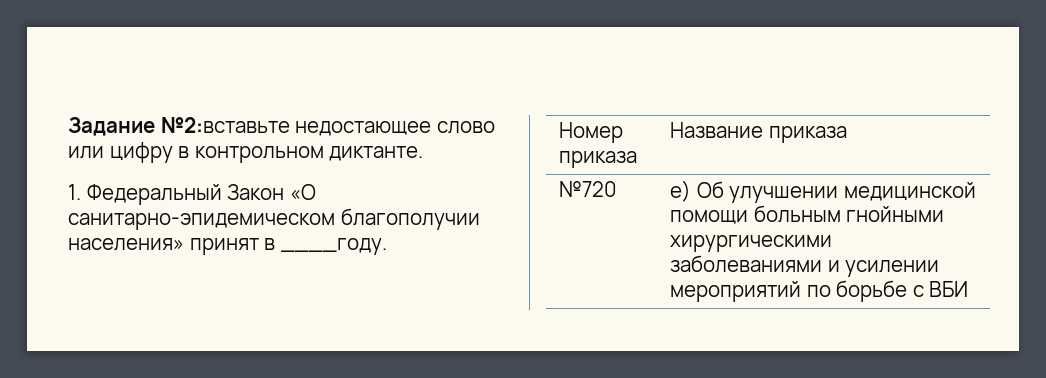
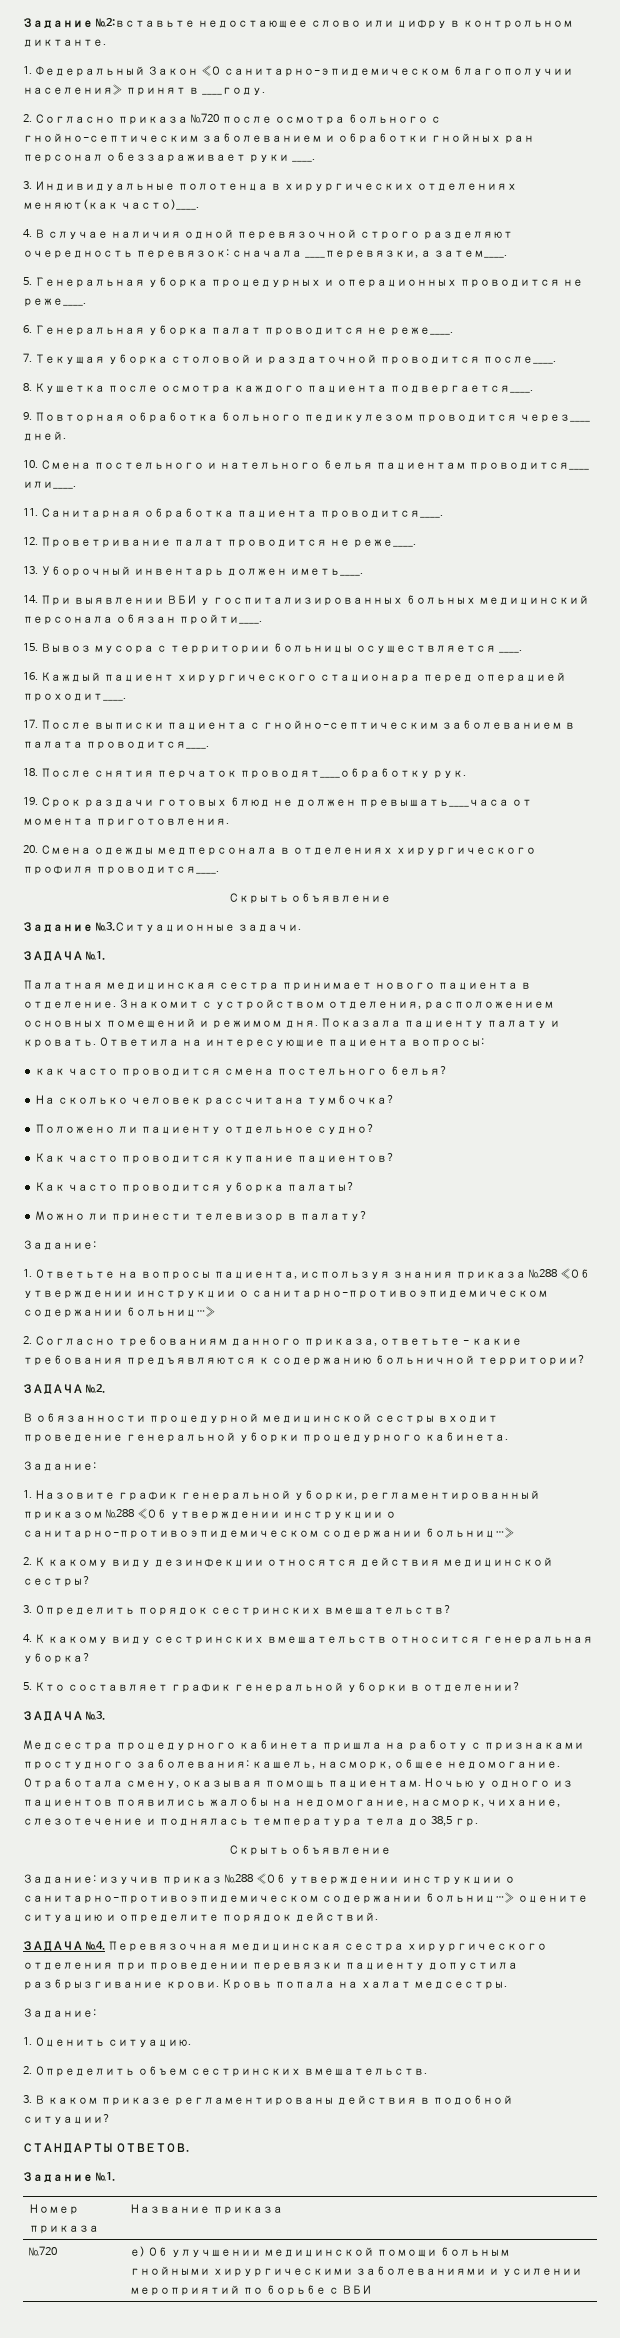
+ 2. Согласно приказа №720 после осмотра больного с гнойно-септическим заболеванием и обработки гнойных ран персонал обеззараживает руки ____.
+ 3. Индивидуальные полотенца в хирургических отделениях меняют(как часто)____.
+ 4. В случае наличия одной перевязочной строго разделяют очередность перевязок: сначала ____перевязки, а затем____.
+ 5. Генеральная уборка процедурных и операционных проводится не реже____.
+ 6. Генеральная уборка палат проводится не реже____.
+ 7. Текущая уборка столовой и раздаточной проводится после____.
+ 8. Кушетка после осмотра каждого пациента подвергается____.
+ 9. Повторная обработка больного педикулезом проводится через____ дней.
+ 10. Смена постельного и нательного белья пациентам проводится____ или____.
+ 11. Санитарная обработка пациента проводится____.
+ 12. Проветривание палат проводится не реже____.
+ 13. Уборочный инвентарь должен иметь____.
+ 14. При выявлении ВБИ у госпитализированных больных медицинский персонала обязан пройти____.
+ 15. Вывоз мусора с территории больницы осуществляется ____.
+ 16. Каждый пациент хирургического стационара перед операцией проходит____.
+ 17. После выписки пациента с гнойно-септическим заболеванием в палата проводится____.
+ 18. После снятия перчаток проводят____обработку рук.
+ 19. Срок раздачи готовых блюд не должен превышать____часа от момента приготовления.
+ 20. Смена одежды медперсонала в отделениях хирургического профиля проводится____.
+ Скрыть объявление
+ Задание №3.Ситуационные задачи.
+ ЗАДАЧА №1.
+ Палатная медицинская сестра принимает нового пациента в отделение. Знакомит с устройством отделения, расположением основных помещений и режимом дня. Показала пациенту палату и кровать. Ответила на интересующие пациента вопросы:
+ как часто проводится смена постельного белья?
+ На сколько человек рассчитана тумбочка?
+ Положено ли пациенту отдельное судно?
+ Как часто проводится купание пациентов?
+ Как часто проводится уборка палаты?
+ Можно ли принести телевизор в палату?
+ Задание:
+ 1. Ответьте на вопросы пациента, используя знания приказа №288 «Об утверждении инструкции о санитарно-противоэпидемическом содержании больниц…»
+ 2. Согласно требованиям данного приказа, ответьте - какие требования предъявляются к содержанию больничной территории?
+ ЗАДАЧА №2.
+ В обязанности процедурной медицинской сестры входит проведение генеральной уборки процедурного кабинета.
+ Задание:
+ 1. Назовите график генеральной уборки, регламентированный приказом №288 «Об утверждении инструкции о санитарно-противоэпидемическом содержании больниц…»
+ 2. К какому виду дезинфекции относятся действия медицинской сестры?
+ 3. Определить порядок сестринских вмешательств?
+ 4. К какому виду сестринских вмешательств относится генеральная уборка?
+ 5. Кто составляет график генеральной уборки в отделении?
+ ЗАДАЧА №3.
+ Медсестра процедурного кабинета пришла на работу с признаками простудного заболевания: кашель, насморк, общее недомогание. Отработала смену, оказывая помощь пациентам. Ночью у одного из пациентов появились жалобы на недомогание, насморк, чихание, слезотечение и поднялась температура тела до 38,5 гр.
+ Скрыть объявление
+ Задание: изучив приказ №288 «Об утверждении инструкции о санитарно-противоэпидемическом содержании больниц…» оцените ситуацию и определите порядок действий.
+ ЗАДАЧА №4. Перевязочная медицинская сестра хирургического отделения при проведении перевязки пациенту допустила разбрызгивание крови. Кровь попала на халат медсестры.
+ Задание:
+ 1. Оценить ситуацию.
+ 2. Определить объем сестринских вмешательств.
+ 3. В каком приказе регламентированы действия в подобной ситуации?
+ СТАНДАРТЫ ОТВЕТОВ.
+ Задание №1.

